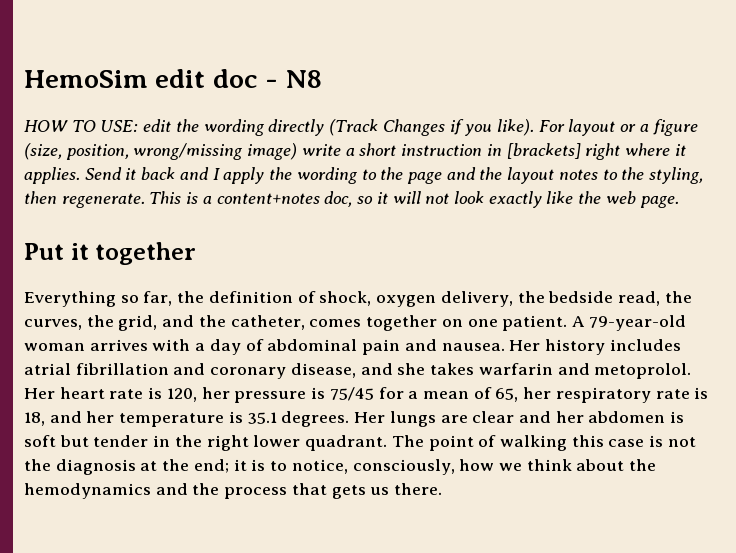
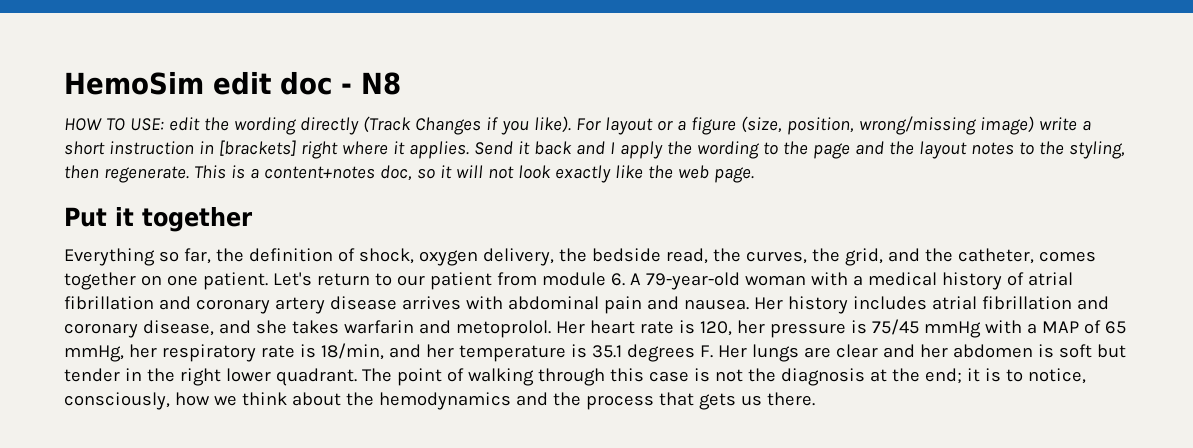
- A 79-year-old woman arrives with a day of abdominal pain and nausea.
+ Let's return to our patient from module 6. A 79-year-old woman with a medical history of atrial fibrillation and coronary artery disease arrives with abdominal pain and nausea.
- Her heart rate is 120, her pressure is 75/45 for a mean of 65, her respiratory rate is 18, and her temperature is 35.1 degrees. Her lungs are clear and her abdomen is soft but tender in the right lower quadrant.
+ Her heart rate is 120, her pressure is 75/45 mmHg with a MAP of 65 mmHg, her respiratory rate is 18/min, and her temperature is 35.1 degrees F. Her lungs are clear and her abdomen is soft but tender in the right lower quadrant.
- The point of walking this case is not the diagnosis at the end; it is to notice, consciously, how we think about the hemodynamics and the process that gets us there.
+ The point of walking through this case is not the diagnosis at the end; it is to notice, consciously, how we think about the hemodynamics and the process that gets us there.

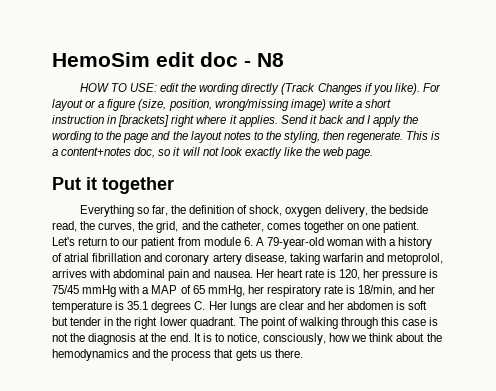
- Let's return to our patient from module 6. A 79-year-old woman with a medical history of atrial fibrillation and coronary artery disease arrives with abdominal pain and nausea.
+ Let's return to our patient from module 6. A 79-year-old woman with a history of atrial fibrillation and coronary artery disease, taking warfarin and metoprolol, arrives with abdominal pain and nausea.
- Her history includes atrial fibrillation and coronary disease, and she takes warfarin and metoprolol. Her heart rate is 120, her pressure is 75/45 mmHg with a MAP of 65 mmHg, her respiratory rate is 18/min, and her temperature is 35.1 degrees F. Her lungs are clear and her abdomen is soft but tender in the right lower quadrant.
+ Her heart rate is 120, her pressure is 75/45 mmHg with a MAP of 65 mmHg, her respiratory rate is 18/min, and her temperature is 35.1 degrees C. Her lungs are clear and her abdomen is soft but tender in the right lower quadrant.
- The point of walking through this case is not the diagnosis at the end; it is to notice, consciously, how we think about the hemodynamics and the process that gets us there.
+ The point of walking through this case is not the diagnosis at the end. It is to notice, consciously, how we think about the hemodynamics and the process that gets us there.

